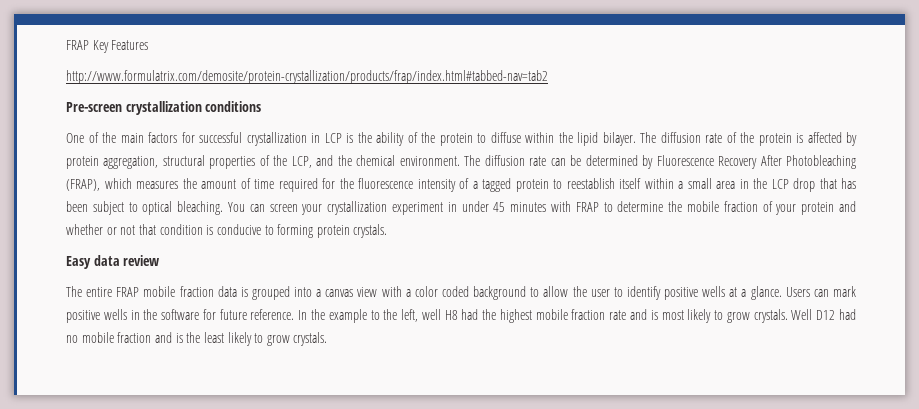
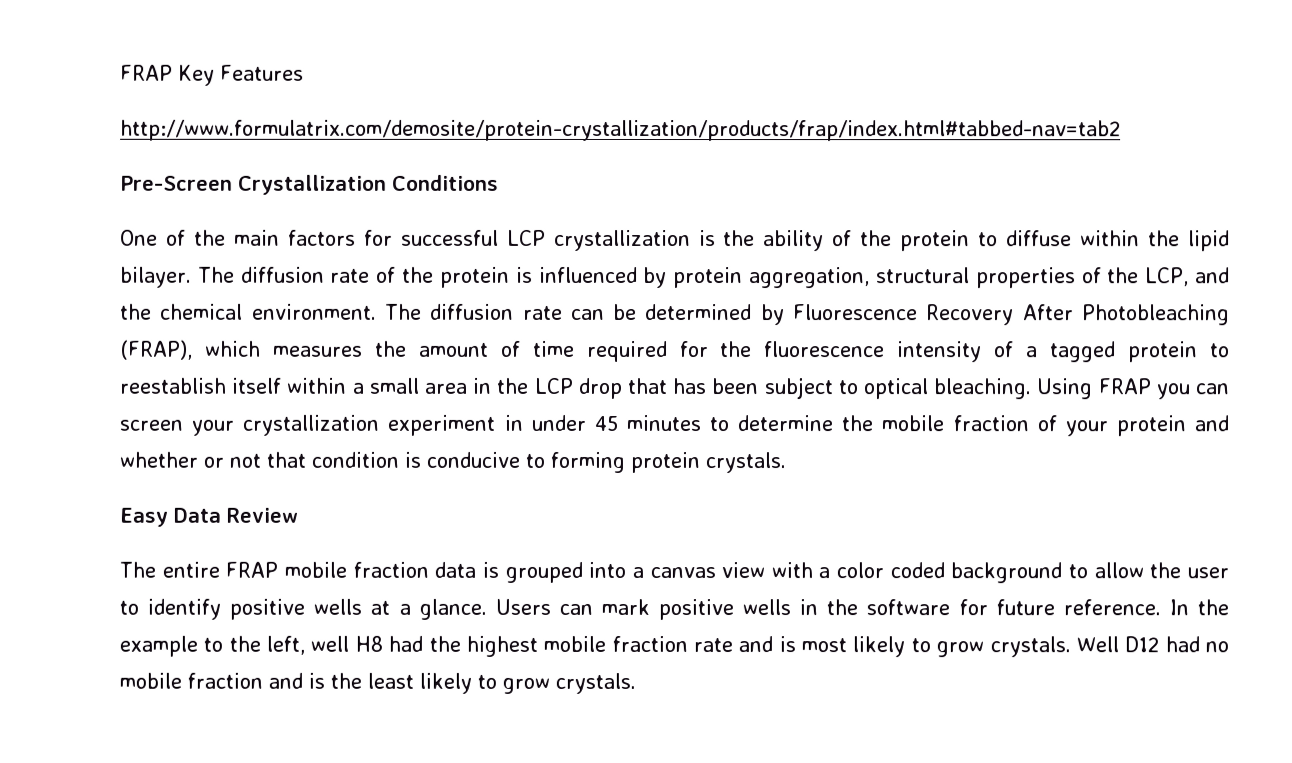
- Pre-screen crystallization conditions
+ Pre-Screen Crystallization Conditions
- One of the main factors for successful crystallization in LCP is the ability of the protein to diffuse within the lipid bilayer.
+ One of the main factors for successful LCP crystallization is the ability of the protein to diffuse within the lipid bilayer.
- The diffusion rate of the protein is affected by protein aggregation, structural properties of the LCP, and the chemical environment.
+ The diffusion rate of the protein is influenced by protein aggregation, structural properties of the LCP, and the chemical environment.
- You can screen your crystallization experiment in under 45 minutes with FRAP to determine the mobile fraction of your protein and whether or not that condition is conducive to forming protein crystals.
+ Using FRAP you can screen your crystallization experiment in under 45 minutes to determine the mobile fraction of your protein and whether or not that condition is conducive to forming protein crystals.
- Easy data review
+ Easy Data Review

